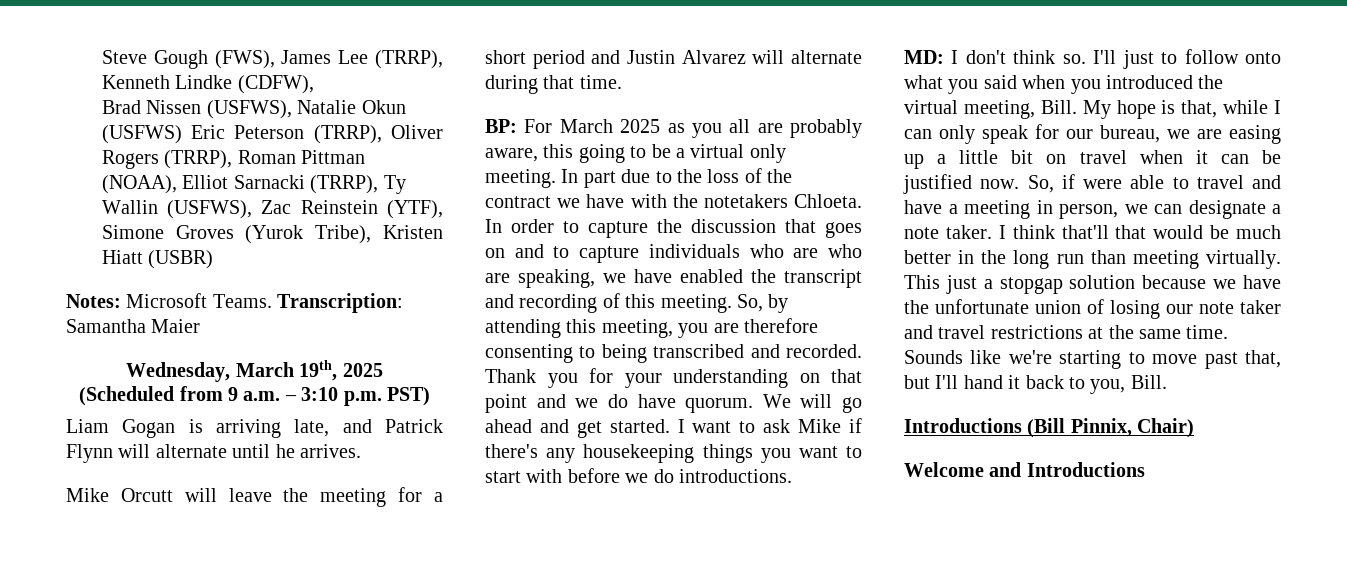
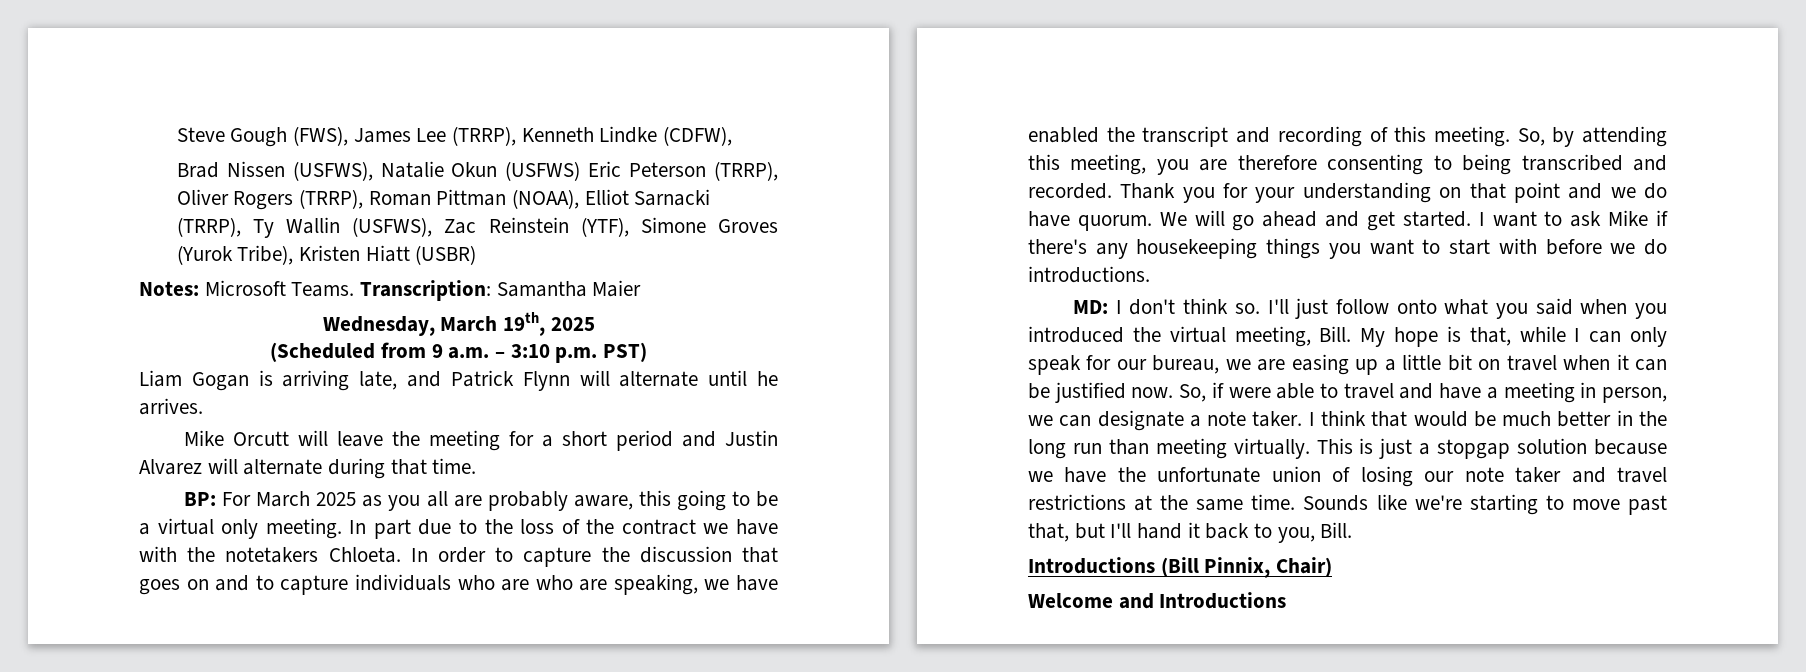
- I'll just to follow onto what you said when you introduced the virtual meeting, Bill.
+ I'll just follow onto what you said when you introduced the virtual meeting, Bill.
- I think that'll that would be much better in the long run than meeting virtually.
+ I think that would be much better in the long run than meeting virtually.
- This just a stopgap solution because we have the unfortunate union of losing our note taker and travel restrictions at the same time.
+ This is just a stopgap solution because we have the unfortunate union of losing our note taker and travel restrictions at the same time.

